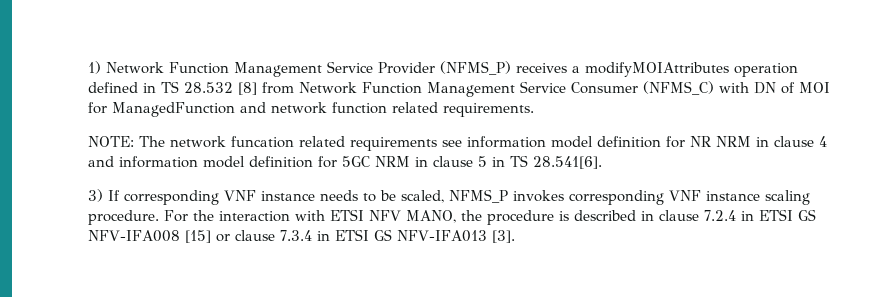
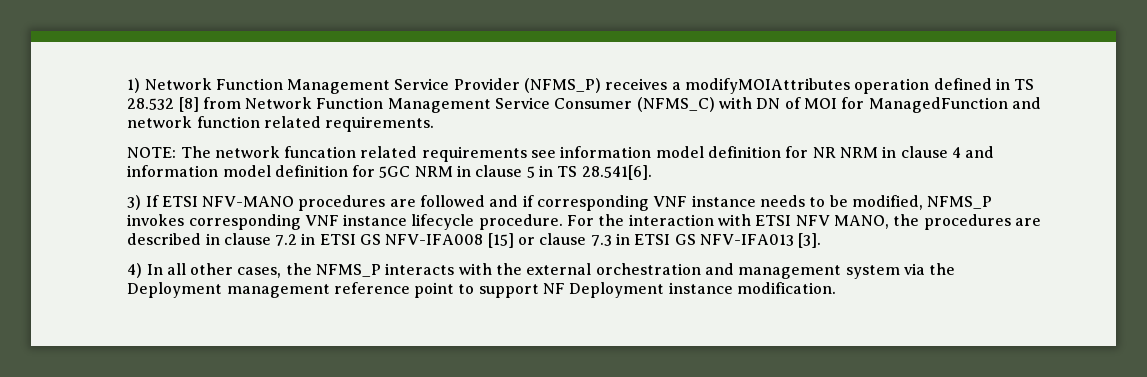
- 3) If corresponding VNF instance needs to be scaled, NFMS_P invokes corresponding VNF instance scaling procedure.
+ 3) If ETSI NFV-MANO procedures are followed and if corresponding VNF instance needs to be modified, NFMS_P invokes corresponding VNF instance lifecycle procedure.
- For the interaction with ETSI NFV MANO, the procedure is described in clause 7.2.4 in ETSI GS NFV-IFA008 [15] or clause 7.3.4 in ETSI GS NFV-IFA013 [3].
+ For the interaction with ETSI NFV MANO, the procedures are described in clause 7.2 in ETSI GS NFV-IFA008 [15] or clause 7.3 in ETSI GS NFV-IFA013 [3].
+ 4) In all other cases, the NFMS_P interacts with the external orchestration and management system via the Deployment management reference point to support NF Deployment instance modification.

